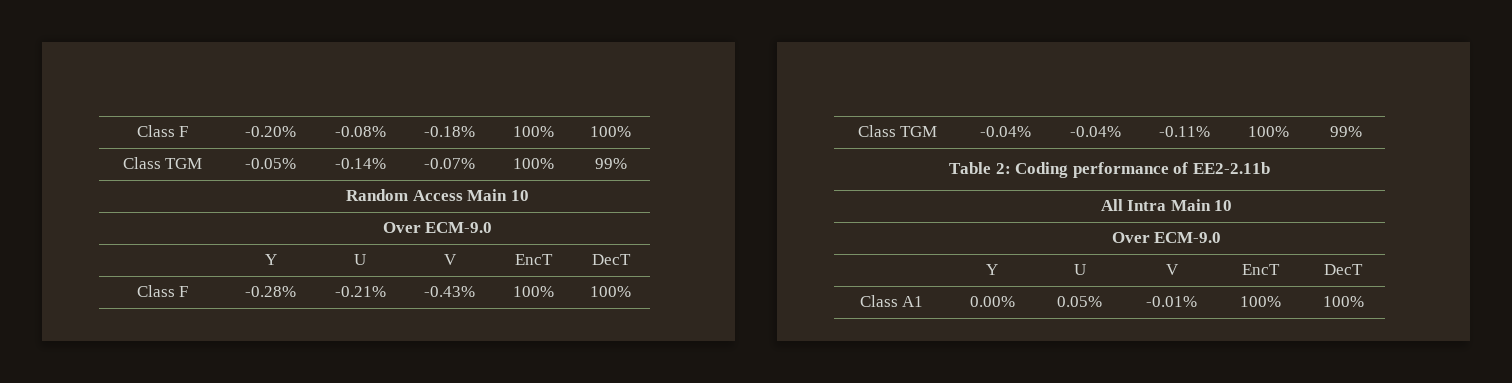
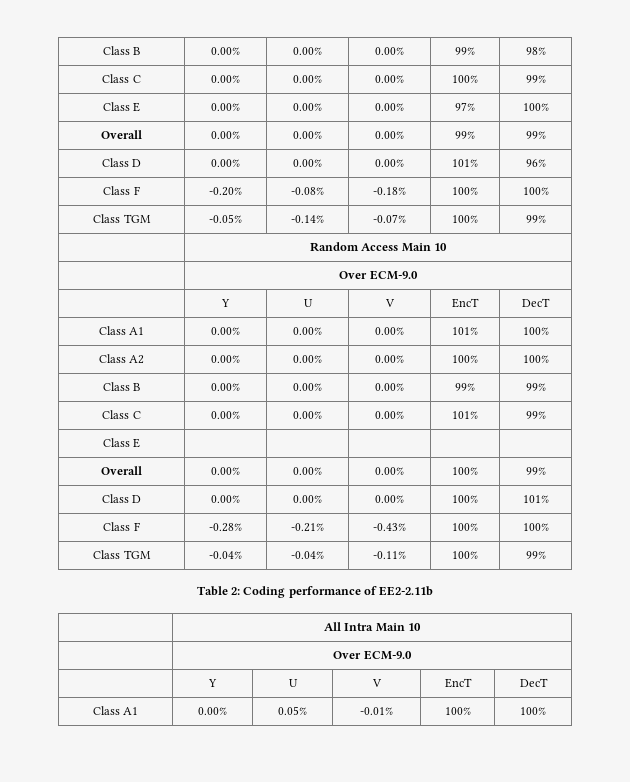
+ Class B | 0.00% | 0.00% | 0.00% | 99% | 98%
+ Class C | 0.00% | 0.00% | 0.00% | 100% | 99%
+ Class E | 0.00% | 0.00% | 0.00% | 97% | 100%
+ Overall | 0.00% | 0.00% | 0.00% | 99% | 99%
+ Class D | 0.00% | 0.00% | 0.00% | 101% | 96%
+ Class A1 | 0.00% | 0.00% | 0.00% | 101% | 100%
+ Class A2 | 0.00% | 0.00% | 0.00% | 100% | 100%
+ Class B | 0.00% | 0.00% | 0.00% | 99% | 99%
+ Class C | 0.00% | 0.00% | 0.00% | 101% | 99%
+ Class E | | | | |
+ Overall | 0.00% | 0.00% | 0.00% | 100% | 99%
+ Class D | 0.00% | 0.00% | 0.00% | 100% | 101%

